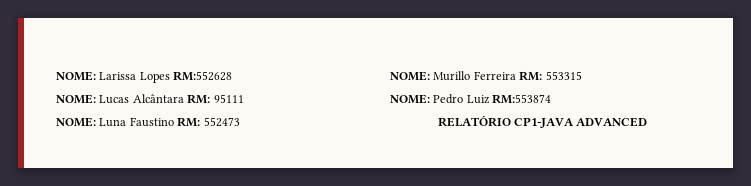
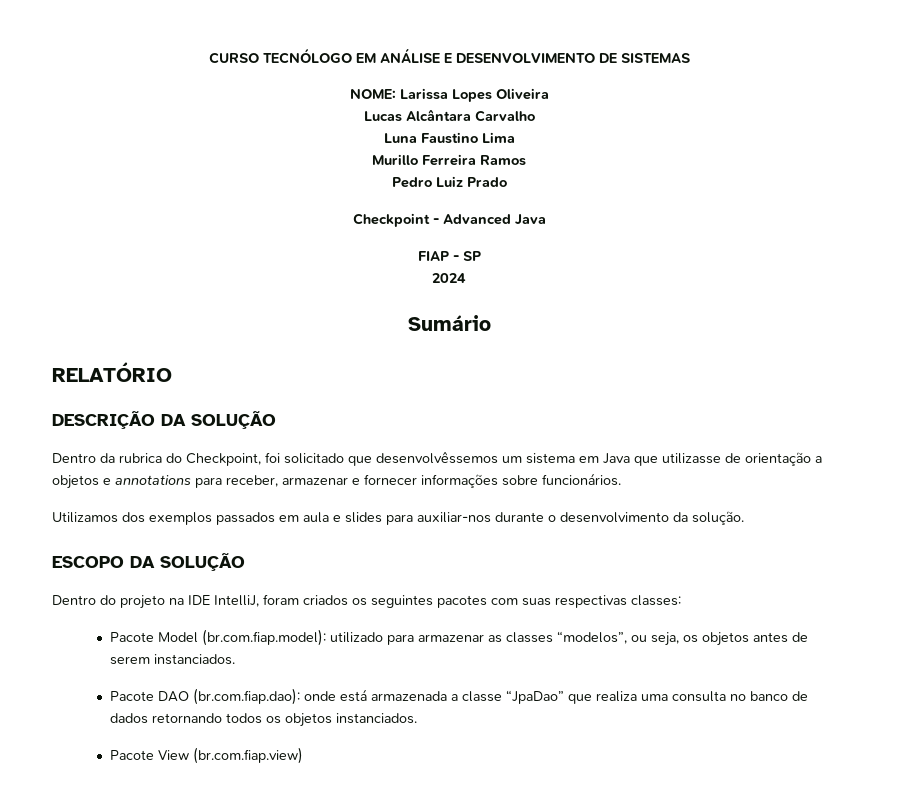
- NOME: Larissa Lopes RM:552628
- NOME: Lucas Alcântara RM: 95111
- NOME: Luna Faustino RM: 552473
- NOME: Murillo Ferreira RM: 553315
- NOME: Pedro Luiz RM:553874
- RELATÓRIO CP1-JAVA ADVANCED
+ CURSO TECNÓLOGO EM ANÁLISE E DESENVOLVIMENTO DE SISTEMAS
+ NOME: Larissa Lopes Oliveira
+ Lucas Alcântara Carvalho
+ Luna Faustino Lima
+ Murillo Ferreira Ramos
+ Pedro Luiz Prado
+ Checkpoint - Advanced Java
+ FIAP - SP
+ 2024
+ Sumário
+ RELATÓRIO
+ DESCRIÇÃO DA SOLUÇÃO
+ Dentro da rubrica do Checkpoint, foi solicitado que desenvolvêssemos um sistema em Java que utilizasse de orientação a objetos e annotations para receber, armazenar e fornecer informações sobre funcionários.
+ Utilizamos dos exemplos passados em aula e slides para auxiliar-nos durante o desenvolvimento da solução.
+ ESCOPO DA SOLUÇÃO
+ Dentro do projeto na IDE IntelliJ, foram criados os seguintes pacotes com suas respectivas classes:
+ Pacote Model (br.com.fiap.model): utilizado para armazenar as classes “modelos”, ou seja, os objetos antes de serem instanciados.
+ Pacote DAO (br.com.fiap.dao): onde está armazenada a classe “JpaDao” que realiza uma consulta no banco de dados retornando todos os objetos instanciados.
+ Pacote View (br.com.fiap.view)

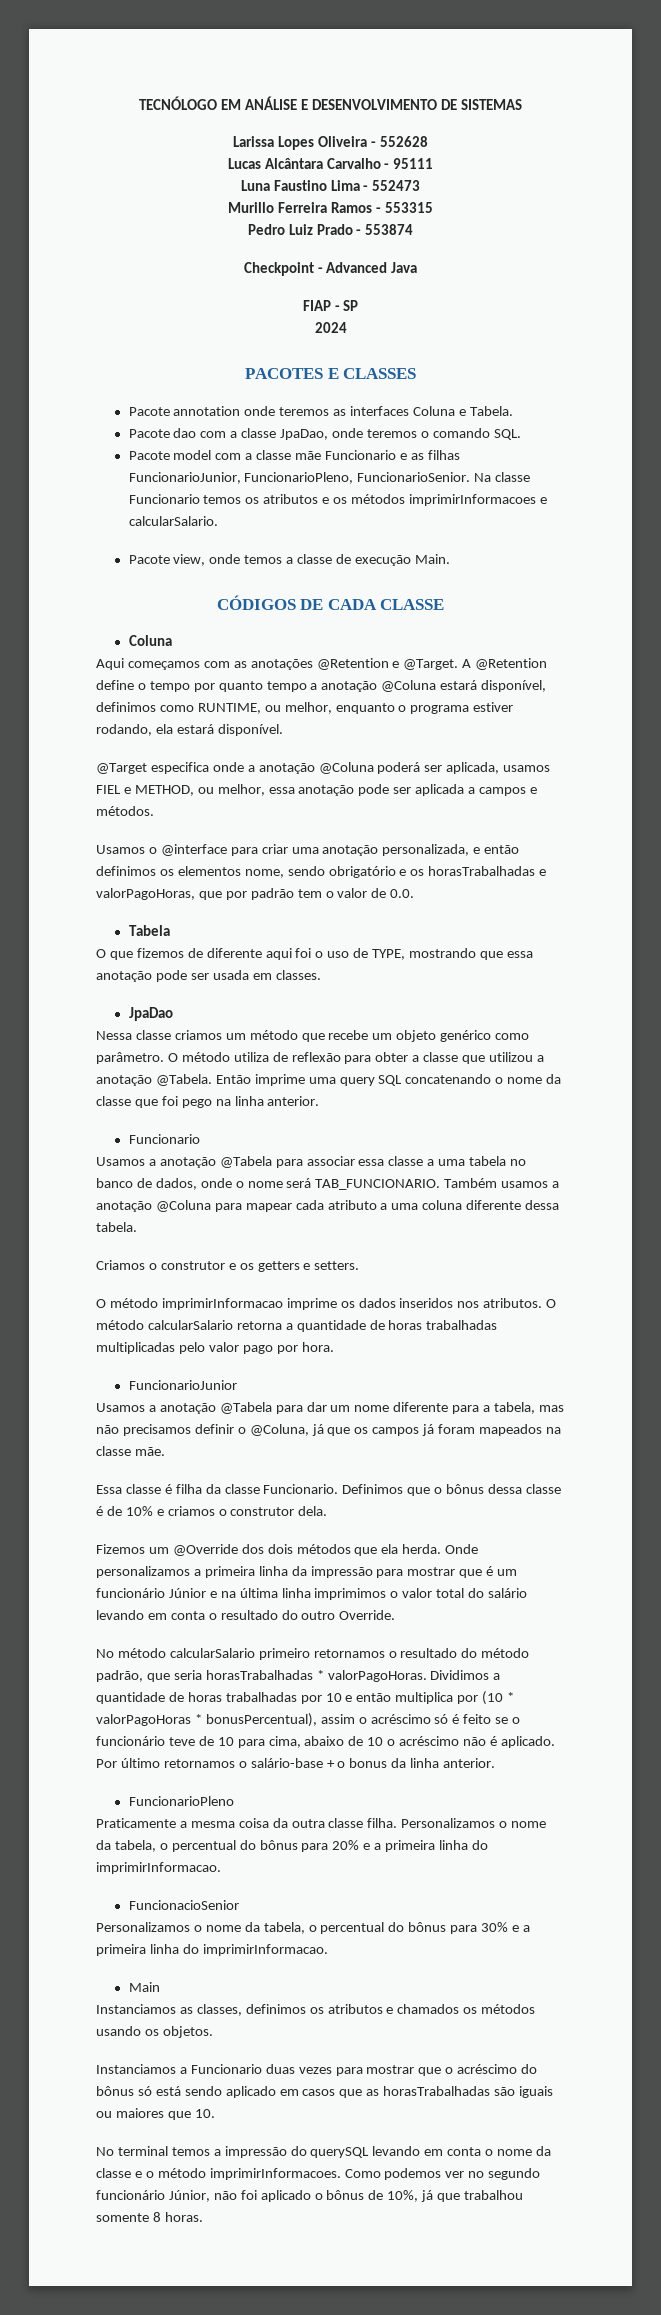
- CURSO TECNÓLOGO EM ANÁLISE E DESENVOLVIMENTO DE SISTEMAS
+ TECNÓLOGO EM ANÁLISE E DESENVOLVIMENTO DE SISTEMAS
- NOME: Larissa Lopes Oliveira
+ Larissa Lopes Oliveira - 552628
- Lucas Alcântara Carvalho
+ Lucas Alcântara Carvalho - 95111
- Luna Faustino Lima
+ Luna Faustino Lima - 552473
- Murillo Ferreira Ramos
+ Murillo Ferreira Ramos - 553315
- Pedro Luiz Prado
+ Pedro Luiz Prado - 553874
- Sumário
- RELATÓRIO
- DESCRIÇÃO DA SOLUÇÃO
- Dentro da rubrica do Checkpoint, foi solicitado que desenvolvêssemos um sistema em Java que utilizasse de orientação a objetos e annotations para receber, armazenar e fornecer informações sobre funcionários.
- Utilizamos dos exemplos passados em aula e slides para auxiliar-nos durante o desenvolvimento da solução.
- ESCOPO DA SOLUÇÃO
- Dentro do projeto na IDE IntelliJ, foram criados os seguintes pacotes com suas respectivas classes:
- Pacote Model (br.com.fiap.model): utilizado para armazenar as classes “modelos”, ou seja, os objetos antes de serem instanciados.
- Pacote DAO (br.com.fiap.dao): onde está armazenada a classe “JpaDao” que realiza uma consulta no banco de dados retornando todos os objetos instanciados.
- Pacote View (br.com.fiap.view)
+ PACOTES E CLASSES
+ Pacote annotation onde teremos as interfaces Coluna e Tabela.
+ Pacote dao com a classe JpaDao, onde teremos o comando SQL.
+ Pacote model com a classe mãe Funcionario e as filhas FuncionarioJunior, FuncionarioPleno, FuncionarioSenior. Na classe Funcionario temos os atributos e os métodos imprimirInformacoes e calcularSalario.
+ Pacote view, onde temos a classe de execução Main.
+ CÓDIGOS DE CADA CLASSE
+ Coluna
+ Aqui começamos com as anotações @Retention e @Target. A @Retention define o tempo por quanto tempo a anotação @Coluna estará disponível, definimos como RUNTIME, ou melhor, enquanto o programa estiver rodando, ela estará disponível.
+ @Target especifica onde a anotação @Coluna poderá ser aplicada, usamos FIEL e METHOD, ou melhor, essa anotação pode ser aplicada a campos e métodos.
+ Usamos o @interface para criar uma anotação personalizada, e então definimos os elementos nome, sendo obrigatório e os horasTrabalhadas e valorPagoHoras, que por padrão tem o valor de 0.0.
+ Tabela
+ O que fizemos de diferente aqui foi o uso de TYPE, mostrando que essa anotação pode ser usada em classes.
+ JpaDao
+ Nessa classe criamos um método que recebe um objeto genérico como parâmetro. O método utiliza de reflexão para obter a classe que utilizou a anotação @Tabela. Então imprime uma query SQL concatenando o nome da classe que foi pego na linha anterior.
+ Funcionario
+ Usamos a anotação @Tabela para associar essa classe a uma tabela no banco de dados, onde o nome será TAB_FUNCIONARIO. Também usamos a anotação @Coluna para mapear cada atributo a uma coluna diferente dessa tabela.
+ Criamos o construtor e os getters e setters.
+ O método imprimirInformacao imprime os dados inseridos nos atributos. O método calcularSalario retorna a quantidade de horas trabalhadas multiplicadas pelo valor pago por hora.
+ FuncionarioJunior
+ Usamos a anotação @Tabela para dar um nome diferente para a tabela, mas não precisamos definir o @Coluna, já que os campos já foram mapeados na classe mãe.
+ Essa classe é filha da classe Funcionario. Definimos que o bônus dessa classe é de 10% e criamos o construtor dela.
+ Fizemos um @Override dos dois métodos que ela herda. Onde personalizamos a primeira linha da impressão para mostrar que é um funcionário Júnior e na última linha imprimimos o valor total do salário levando em conta o resultado do outro Override.
+ No método calcularSalario primeiro retornamos o resultado do método padrão, que seria horasTrabalhadas * valorPagoHoras. Dividimos a quantidade de horas trabalhadas por 10 e então multiplica por (10 * valorPagoHoras * bonusPercentual), assim o acréscimo só é feito se o funcionário teve de 10 para cima, abaixo de 10 o acréscimo não é aplicado. Por último retornamos o salário-base + o bonus da linha anterior.
+ FuncionarioPleno
+ Praticamente a mesma coisa da outra classe filha. Personalizamos o nome da tabela, o percentual do bônus para 20% e a primeira linha do imprimirInformacao.
+ FuncionacioSenior
+ Personalizamos o nome da tabela, o percentual do bônus para 30% e a primeira linha do imprimirInformacao.
+ Main
+ Instanciamos as classes, definimos os atributos e chamados os métodos usando os objetos.
+ Instanciamos a Funcionario duas vezes para mostrar que o acréscimo do bônus só está sendo aplicado em casos que as horasTrabalhadas são iguais ou maiores que 10.
+ No terminal temos a impressão do querySQL levando em conta o nome da classe e o método imprimirInformacoes. Como podemos ver no segundo funcionário Júnior, não foi aplicado o bônus de 10%, já que trabalhou somente 8 horas.

